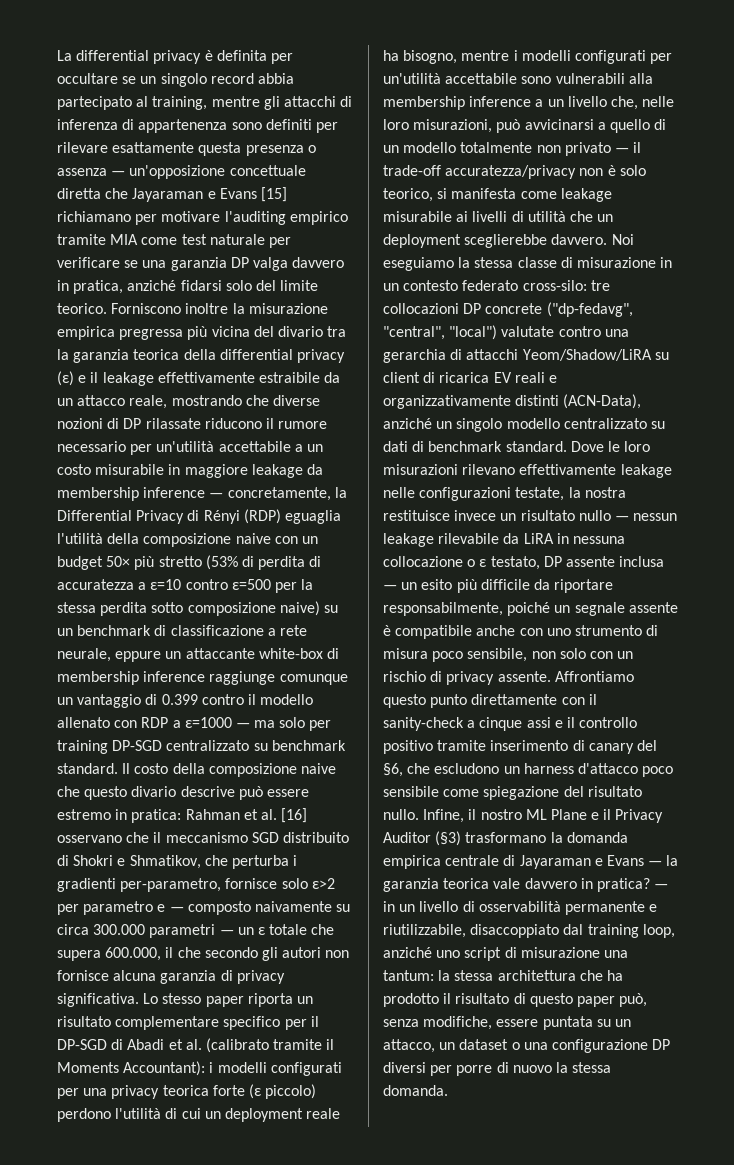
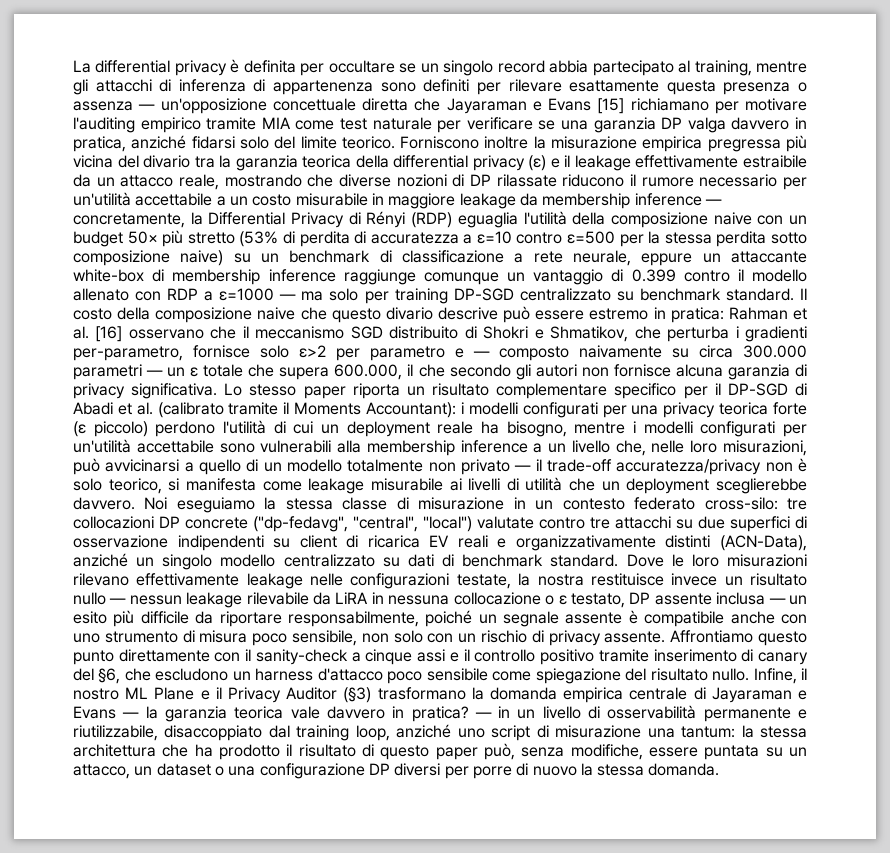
- Noi eseguiamo la stessa classe di misurazione in un contesto federato cross-silo: tre collocazioni DP concrete ("dp-fedavg", "central", "local") valutate contro una gerarchia di attacchi Yeom/Shadow/LiRA su client di ricarica EV reali e organizzativamente distinti (ACN-Data), anziché un singolo modello centralizzato su dati di benchmark standard.
+ Noi eseguiamo la stessa classe di misurazione in un contesto federato cross-silo: tre collocazioni DP concrete ("dp-fedavg", "central", "local") valutate contro tre attacchi su due superfici di osservazione indipendenti su client di ricarica EV reali e organizzativamente distinti (ACN-Data), anziché un singolo modello centralizzato su dati di benchmark standard.

